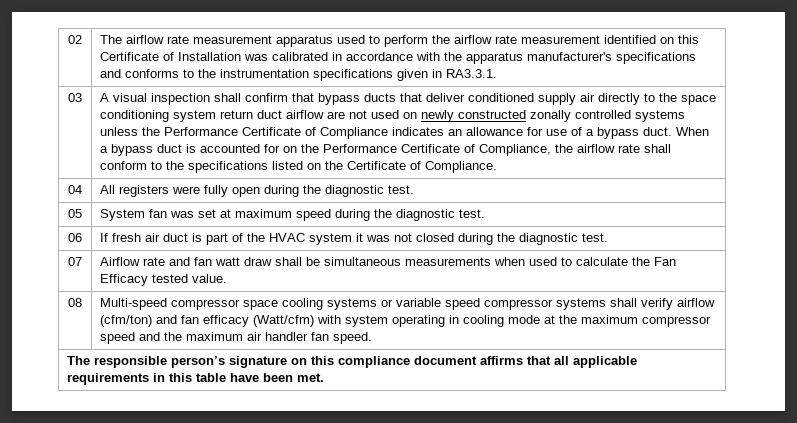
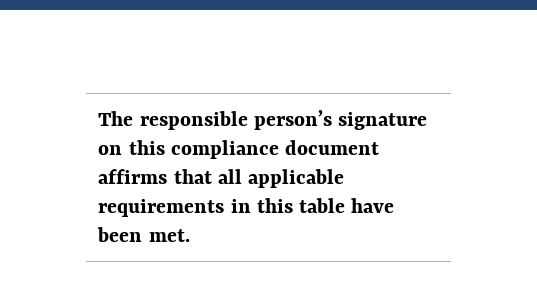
- 02 | The airflow rate measurement apparatus used to perform the airflow rate measurement identified on this Certificate of Installation was calibrated in accordance with the apparatus manufacturer's specifications and conforms to the instrumentation specifications given in RA3.3.1.
- 03 | A visual inspection shall confirm that bypass ducts that deliver conditioned supply air directly to the space conditioning system return duct airflow are not used on newly constructed zonally controlled systems unless the Performance Certificate of Compliance indicates an allowance for use of a bypass duct. When a bypass duct is accounted for on the Performance Certificate of Compliance, the airflow rate shall conform to the specifications listed on the Certificate of Compliance.
- 04 | All registers were fully open during the diagnostic test.
- 05 | System fan was set at maximum speed during the diagnostic test.
- 06 | If fresh air duct is part of the HVAC system it was not closed during the diagnostic test.
- 07 | Airflow rate and fan watt draw shall be simultaneous measurements when used to calculate the Fan Efficacy tested value.
- 08 | Multi-speed compressor space cooling systems or variable speed compressor systems shall verify airflow (cfm/ton) and fan efficacy (Watt/cfm) with system operating in cooling mode at the maximum compressor speed and the maximum air handler fan speed.

